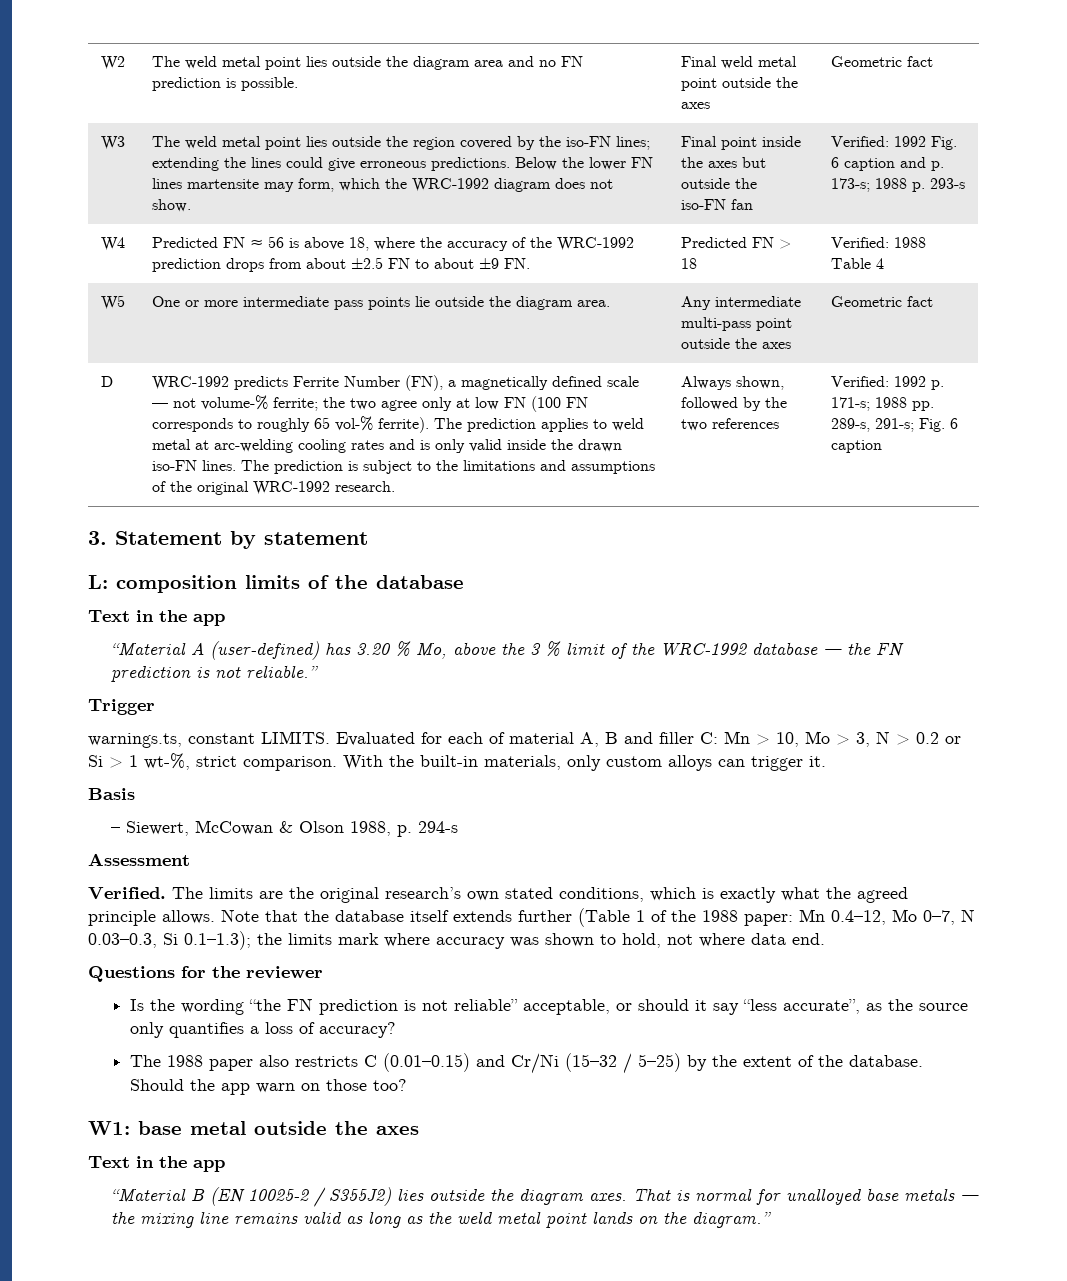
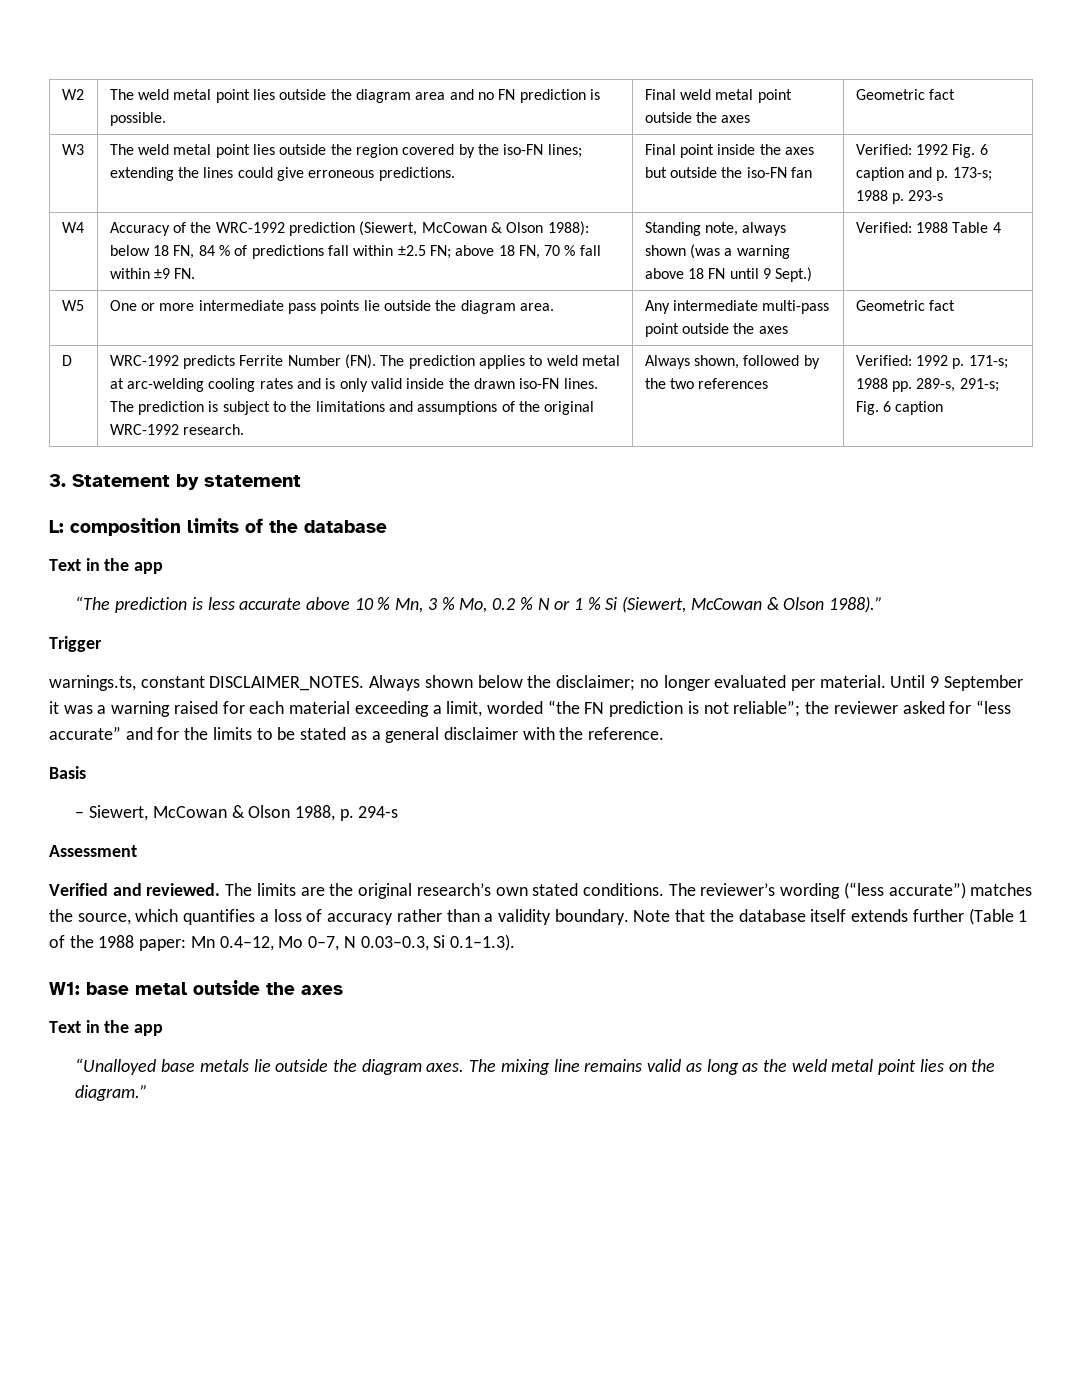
- Below the lower FN lines martensite may form, which the WRC-1992 diagram does not show.
- Predicted FN ≈ 56 is above 18, where the accuracy of the WRC-1992 prediction drops from about ±2.5 FN to about ±9 FN. | Predicted FN > 18
+ Accuracy of the WRC-1992 prediction (Siewert, McCowan & Olson 1988): below 18 FN, 84 % of predictions fall within ±2.5 FN; above 18 FN, 70 % fall within ±9 FN. | Standing note, always shown (was a warning above 18 FN until 9 Sept.)
- WRC-1992 predicts Ferrite Number (FN), a magnetically defined scale — not volume-% ferrite; the two agree only at low FN (100 FN corresponds to roughly 65 vol-% ferrite). The prediction applies to weld metal at arc-welding cooling rates and is only valid inside the drawn iso-FN lines.
+ WRC-1992 predicts Ferrite Number (FN). The prediction applies to weld metal at arc-welding cooling rates and is only valid inside the drawn iso-FN lines.
- “Material A (user-defined) has 3.20 % Mo, above the 3 % limit of the WRC-1992 database — the FN prediction is not reliable.”
+ “The prediction is less accurate above 10 % Mn, 3 % Mo, 0.2 % N or 1 % Si (Siewert, McCowan & Olson 1988).”
  Trigger
- warnings.ts, constant LIMITS. Evaluated for each of material A, B and filler C: Mn > 10, Mo > 3, N > 0.2 or Si > 1 wt-%, strict comparison. With the built-in materials, only custom alloys can trigger it.
+ warnings.ts, constant DISCLAIMER_NOTES. Always shown below the disclaimer; no longer evaluated per material. Until 9 September it was a warning raised for each material exceeding a limit, worded “the FN prediction is not reliable”; the reviewer asked for “less accurate” and for the limits to be stated as a general disclaimer with the reference.
- Verified.
+ Verified and reviewed.
- The limits are the original research’s own stated conditions, which is exactly what the agreed principle allows.
+ The limits are the original research’s own stated conditions. The reviewer’s wording (“less accurate”) matches the source, which quantifies a loss of accuracy rather than a validity boundary.
- Note that the database itself extends further (Table 1 of the 1988 paper: Mn 0.4–12, Mo 0–7, N 0.03–0.3, Si 0.1–1.3); the limits mark where accuracy was shown to hold, not where data end.
- Questions for the reviewer
- Is the wording “the FN prediction is not reliable” acceptable, or should it say “less accurate”, as the source only quantifies a loss of accuracy?
- The 1988 paper also restricts C (0.01–0.15) and Cr/Ni (15–32 / 5–25) by the extent of the database. Should the app warn on those too?
+ Note that the database itself extends further (Table 1 of the 1988 paper: Mn 0.4–12, Mo 0–7, N 0.03–0.3, Si 0.1–1.3).
- “Material B (EN 10025-2 / S355J2) lies outside the diagram axes. That is normal for unalloyed base metals — the mixing line remains valid as long as the weld metal point lands on the diagram.”
+ “Unalloyed base metals lie outside the diagram axes. The mixing line remains valid as long as the weld metal point lies on the diagram.”

